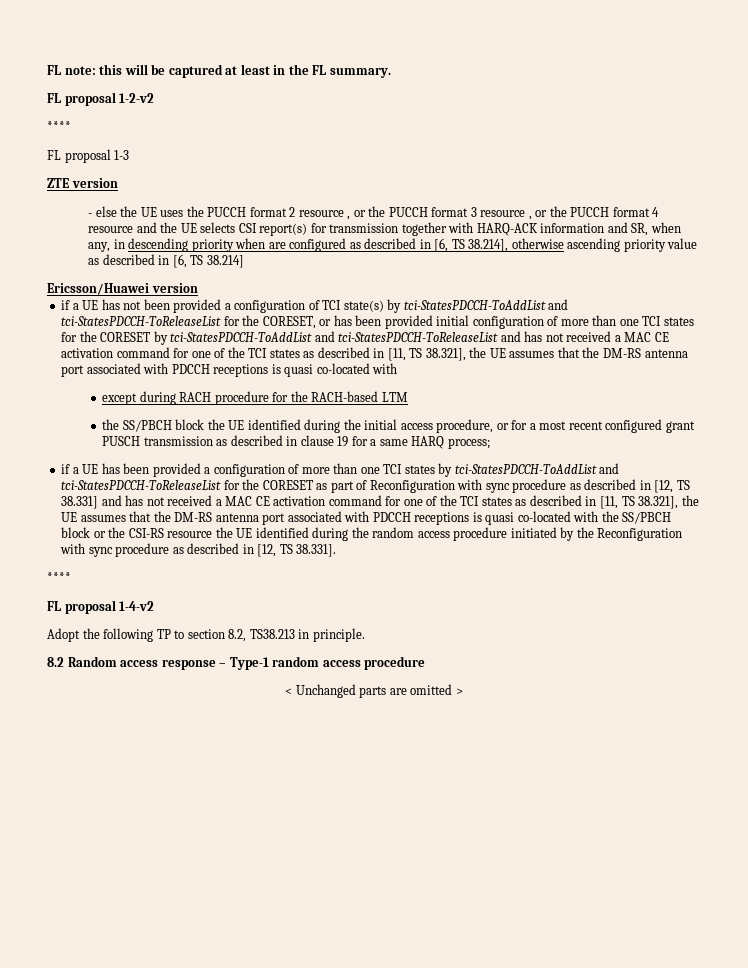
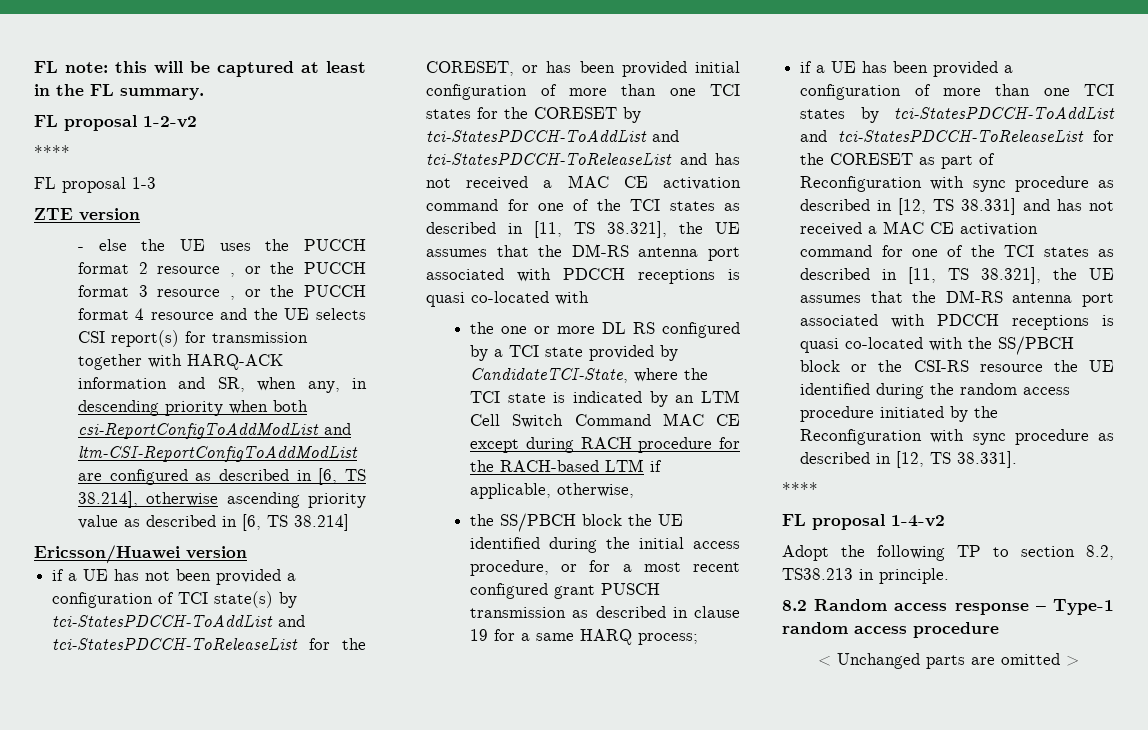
- - else the UE uses the PUCCH format 2 resource , or the PUCCH format 3 resource , or the PUCCH format 4 resource and the UE selects CSI report(s) for transmission together with HARQ-ACK information and SR, when any, in descending priority when are configured as described in [6, TS 38.214], otherwise ascending priority value as described in [6, TS 38.214]
+ - else the UE uses the PUCCH format 2 resource , or the PUCCH format 3 resource , or the PUCCH format 4 resource and the UE selects CSI report(s) for transmission together with HARQ-ACK information and SR, when any, in descending priority when both csi-ReportConfigToAddModList and ltm-CSI-ReportConfigToAddModList are configured as described in [6, TS 38.214], otherwise ascending priority value as described in [6, TS 38.214]
- except during RACH procedure for the RACH-based LTM
+ the one or more DL RS configured by a TCI state provided by CandidateTCI-State, where the TCI state is indicated by an LTM Cell Switch Command MAC CE except during RACH procedure for the RACH-based LTM if applicable, otherwise,

